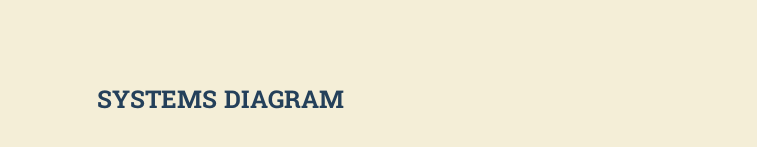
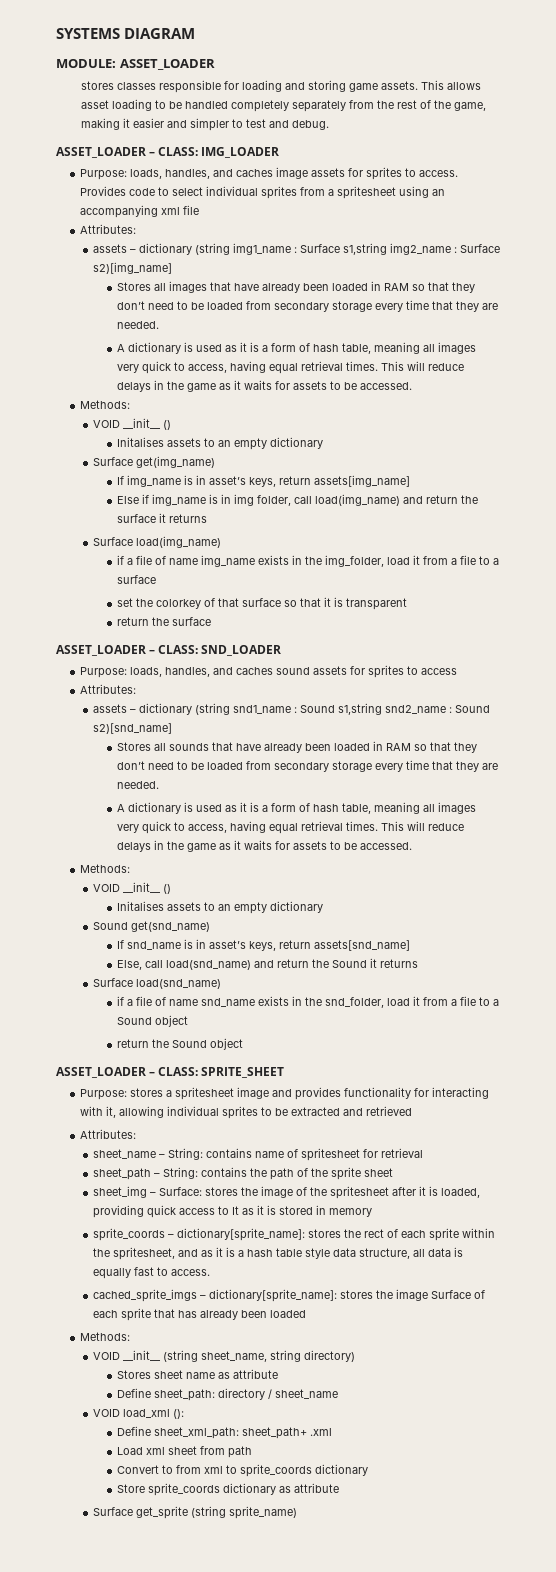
+ MODULE: ASSET_LOADER
+ stores classes responsible for loading and storing game assets. This allows asset loading to be handled completely separately from the rest of the game, making it easier and simpler to test and debug.
+ ASSET_LOADER – CLASS: IMG_LOADER
+ Purpose: loads, handles, and caches image assets for sprites to access. Provides code to select individual sprites from a spritesheet using an accompanying xml file
+ Attributes:
+ assets – dictionary (string img1_name : Surface s1,string img2_name : Surface s2)[img_name]
+ Stores all images that have already been loaded in RAM so that they don’t need to be loaded from secondary storage every time that they are needed.
+ A dictionary is used as it is a form of hash table, meaning all images very quick to access, having equal retrieval times. This will reduce delays in the game as it waits for assets to be accessed.
+ Methods:
+ VOID __init__ ()
+ Initalises assets to an empty dictionary
+ Surface get(img_name)
+ If img_name is in asset’s keys, return assets[img_name]
+ Else if img_name is in img folder, call load(img_name) and return the surface it returns
+ Surface load(img_name)
+ if a file of name img_name exists in the img_folder, load it from a file to a surface
+ set the colorkey of that surface so that it is transparent
+ return the surface
+ ASSET_LOADER – CLASS: SND_LOADER
+ Purpose: loads, handles, and caches sound assets for sprites to access
+ Attributes:
+ assets – dictionary (string snd1_name : Sound s1,string snd2_name : Sound s2)[snd_name]
+ Stores all sounds that have already been loaded in RAM so that they don’t need to be loaded from secondary storage every time that they are needed.
+ A dictionary is used as it is a form of hash table, meaning all images very quick to access, having equal retrieval times. This will reduce delays in the game as it waits for assets to be accessed.
+ Methods:
+ VOID __init__ ()
+ Initalises assets to an empty dictionary
+ Sound get(snd_name)
+ If snd_name is in asset’s keys, return assets[snd_name]
+ Else, call load(snd_name) and return the Sound it returns
+ Surface load(snd_name)
+ if a file of name snd_name exists in the snd_folder, load it from a file to a Sound object
+ return the Sound object
+ ASSET_LOADER – CLASS: SPRITE_SHEET
+ Purpose: stores a spritesheet image and provides functionality for interacting with it, allowing individual sprites to be extracted and retrieved
+ Attributes:
+ sheet_name – String: contains name of spritesheet for retrieval
+ sheet_path – String: contains the path of the sprite sheet
+ sheet_img – Surface: stores the image of the spritesheet after it is loaded, providing quick access to It as it is stored in memory
+ sprite_coords – dictionary[sprite_name]: stores the rect of each sprite within the spritesheet, and as it is a hash table style data structure, all data is equally fast to access.
+ cached_sprite_imgs – dictionary[sprite_name]: stores the image Surface of each sprite that has already been loaded
+ Methods:
+ VOID __init__ (string sheet_name, string directory)
+ Stores sheet name as attribute
+ Define sheet_path: directory / sheet_name
+ VOID load_xml ():
+ Define sheet_xml_path: sheet_path+ .xml
+ Load xml sheet from path
+ Convert to from xml to sprite_coords dictionary
+ Store sprite_coords dictionary as attribute
+ Surface get_sprite (string sprite_name)

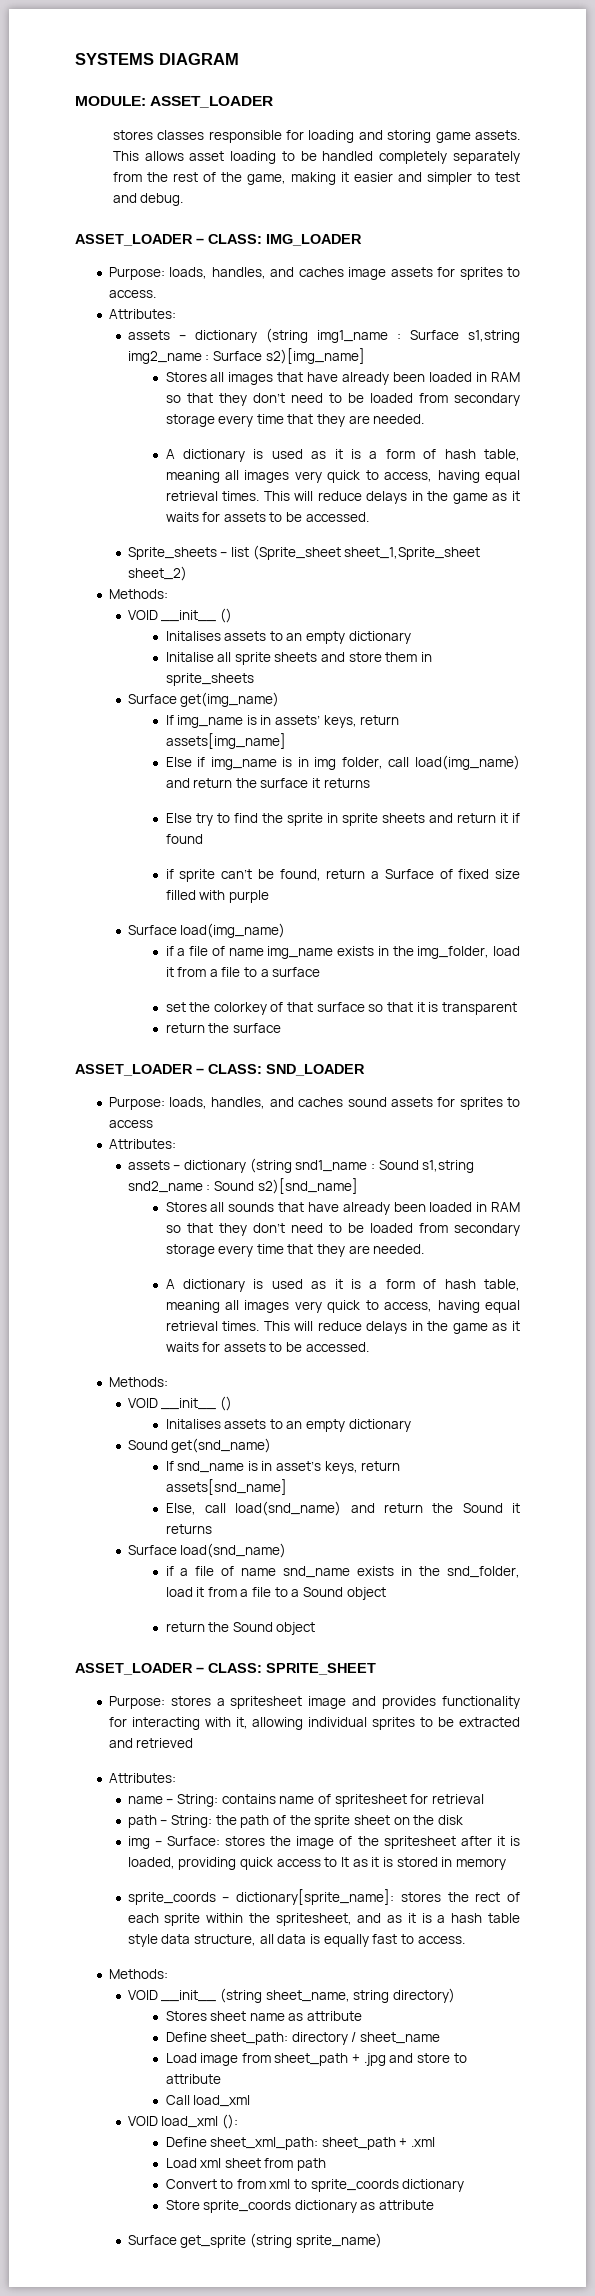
- Provides code to select individual sprites from a spritesheet using an accompanying xml file
+ Sprite_sheets – list (Sprite_sheet sheet_1,Sprite_sheet sheet_2)
+ Initalise all sprite sheets and store them in sprite_sheets
- If img_name is in asset’s keys, return assets[img_name]
+ If img_name is in assets’ keys, return assets[img_name]
+ Else try to find the sprite in sprite sheets and return it if found
+ if sprite can’t be found, return a Surface of fixed size filled with purple
- sheet_name – String: contains name of spritesheet for retrieval
+ name – String: contains name of spritesheet for retrieval
- sheet_path – String: contains the path of the sprite sheet
- sheet_img – Surface: stores the image of the spritesheet after it is loaded, providing quick access to It as it is stored in memory
+ path – String: the path of the sprite sheet on the disk
+ img – Surface: stores the image of the spritesheet after it is loaded, providing quick access to It as it is stored in memory
- cached_sprite_imgs – dictionary[sprite_name]: stores the image Surface of each sprite that has already been loaded
+ Load image from sheet_path + .jpg and store to attribute
+ Call load_xml
- Define sheet_xml_path: sheet_path+ .xml
+ Define sheet_xml_path: sheet_path + .xml

